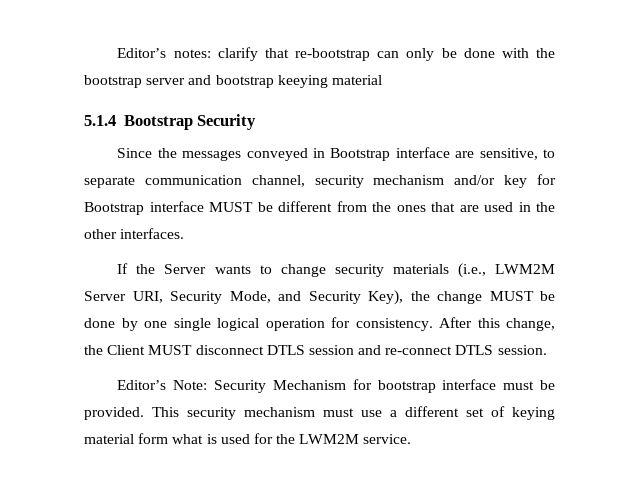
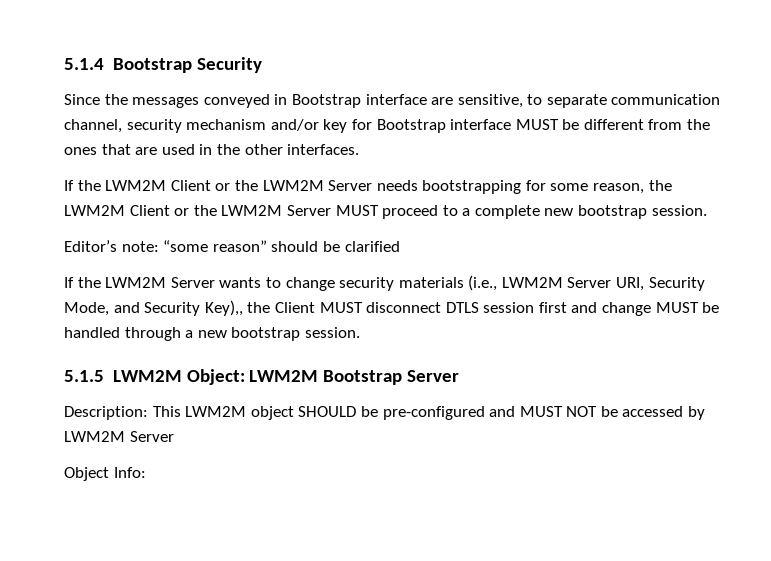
- Editor’s notes: clarify that re-bootstrap can only be done with the bootstrap server and bootstrap keeying material
- If the Server wants to change security materials (i.e., LWM2M Server URI, Security Mode, and Security Key), the change MUST be done by one single logical operation for consistency. After this change, the Client MUST disconnect DTLS session and re-connect DTLS session.
- Editor’s Note: Security Mechanism for bootstrap interface must be provided. This security mechanism must use a different set of keying material form what is used for the LWM2M service.
+ If the LWM2M Client or the LWM2M Server needs bootstrapping for some reason, the LWM2M Client or the LWM2M Server MUST proceed to a complete new bootstrap session.
+ Editor’s note: “some reason” should be clarified
+ If the LWM2M Server wants to change security materials (i.e., LWM2M Server URI, Security Mode, and Security Key),, the Client MUST disconnect DTLS session first and change MUST be handled through a new bootstrap session.
+ 5.1.5 LWM2M Object: LWM2M Bootstrap Server
+ Description: This LWM2M object SHOULD be pre-configured and MUST NOT be accessed by LWM2M Server
+ Object Info:

